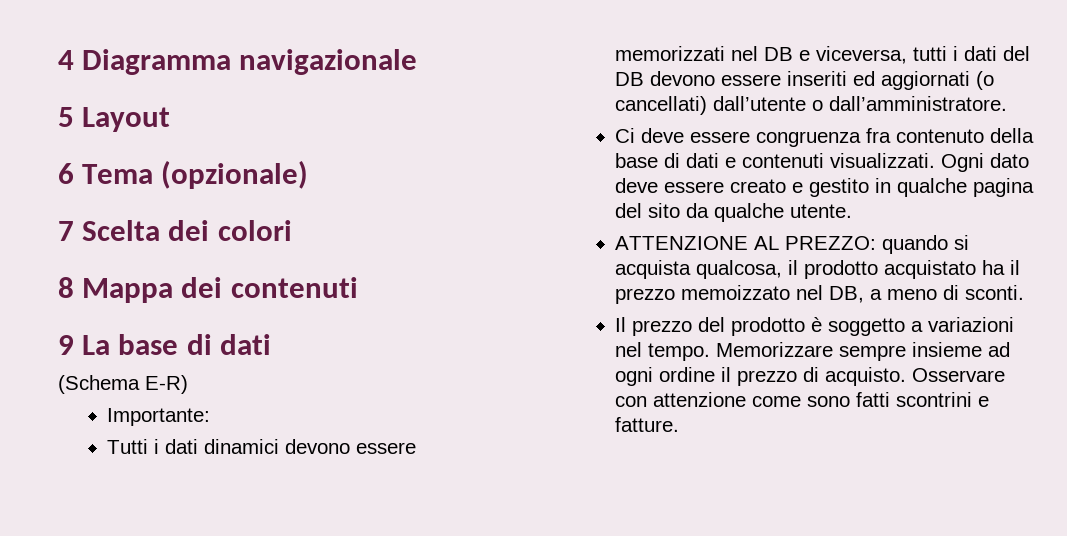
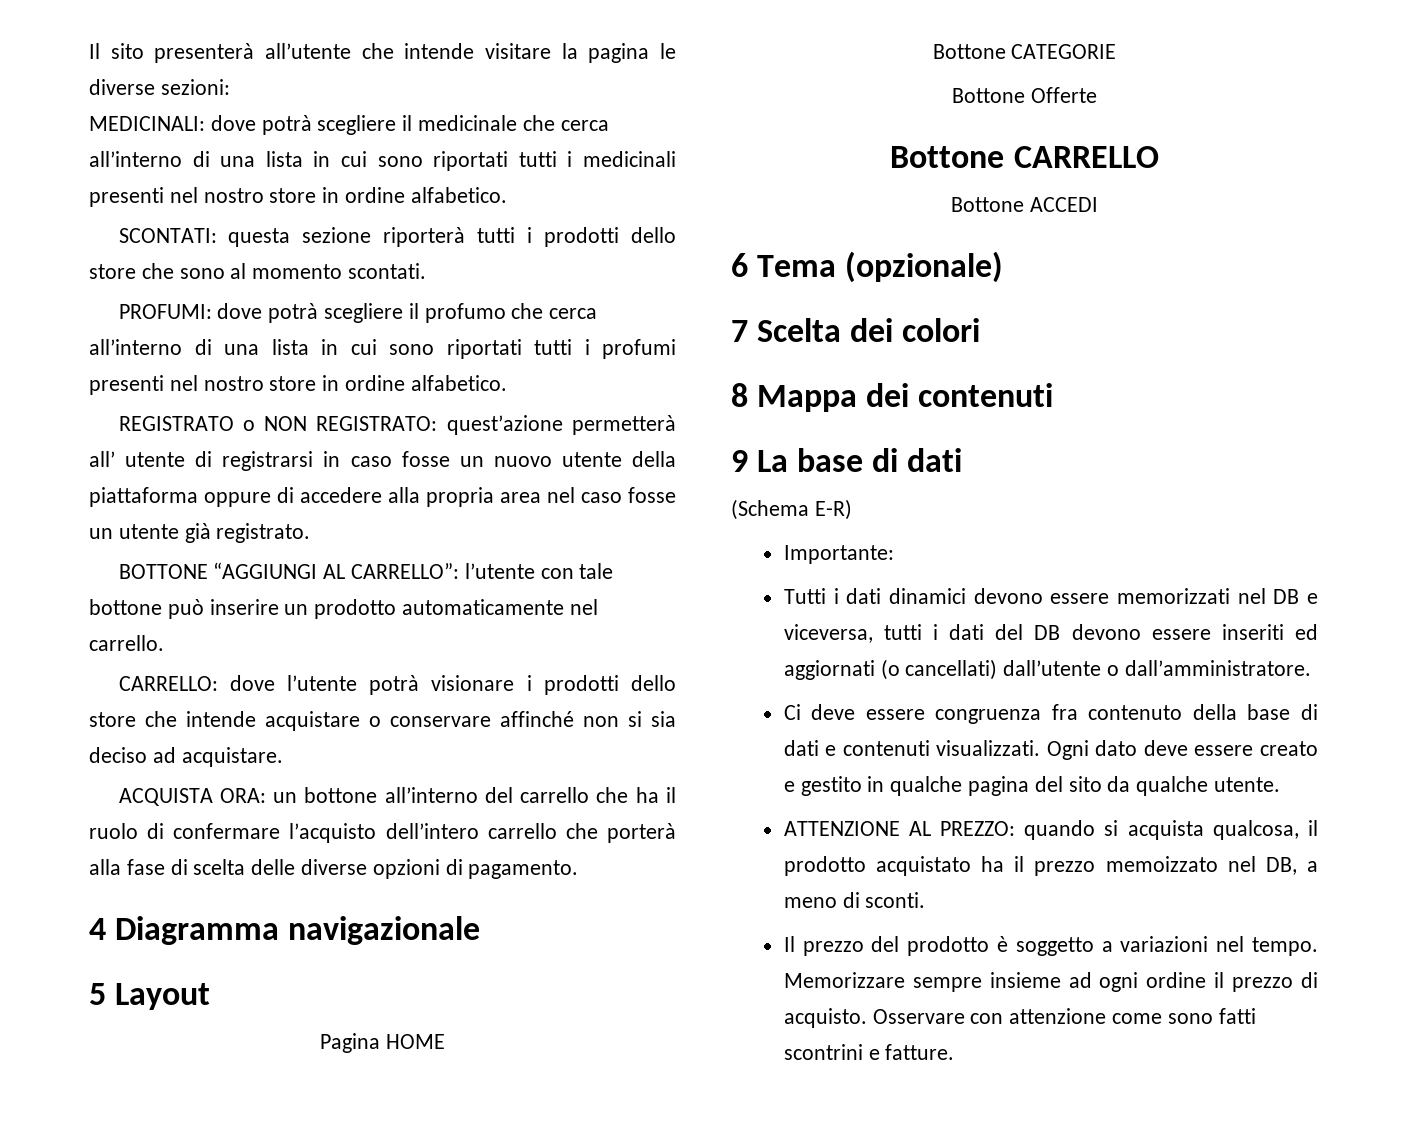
+ Il sito presenterà all’utente che intende visitare la pagina le diverse sezioni:
+ MEDICINALI: dove potrà scegliere il medicinale che cerca all’interno di una lista in cui sono riportati tutti i medicinali presenti nel nostro store in ordine alfabetico.
+ SCONTATI: questa sezione riporterà tutti i prodotti dello store che sono al momento scontati.
+ PROFUMI: dove potrà scegliere il profumo che cerca all’interno di una lista in cui sono riportati tutti i profumi presenti nel nostro store in ordine alfabetico.
+ REGISTRATO o NON REGISTRATO: quest’azione permetterà all’ utente di registrarsi in caso fosse un nuovo utente della piattaforma oppure di accedere alla propria area nel caso fosse un utente già registrato.
+ BOTTONE “AGGIUNGI AL CARRELLO”: l’utente con tale bottone può inserire un prodotto automaticamente nel carrello.
+ CARRELLO: dove l’utente potrà visionare i prodotti dello store che intende acquistare o conservare affinché non si sia deciso ad acquistare.
+ ACQUISTA ORA: un bottone all’interno del carrello che ha il ruolo di confermare l’acquisto dell’intero carrello che porterà alla fase di scelta delle diverse opzioni di pagamento.
+ Pagina HOME
+ Bottone CATEGORIE
+ Bottone Offerte
+ Bottone CARRELLO
+ Bottone ACCEDI

